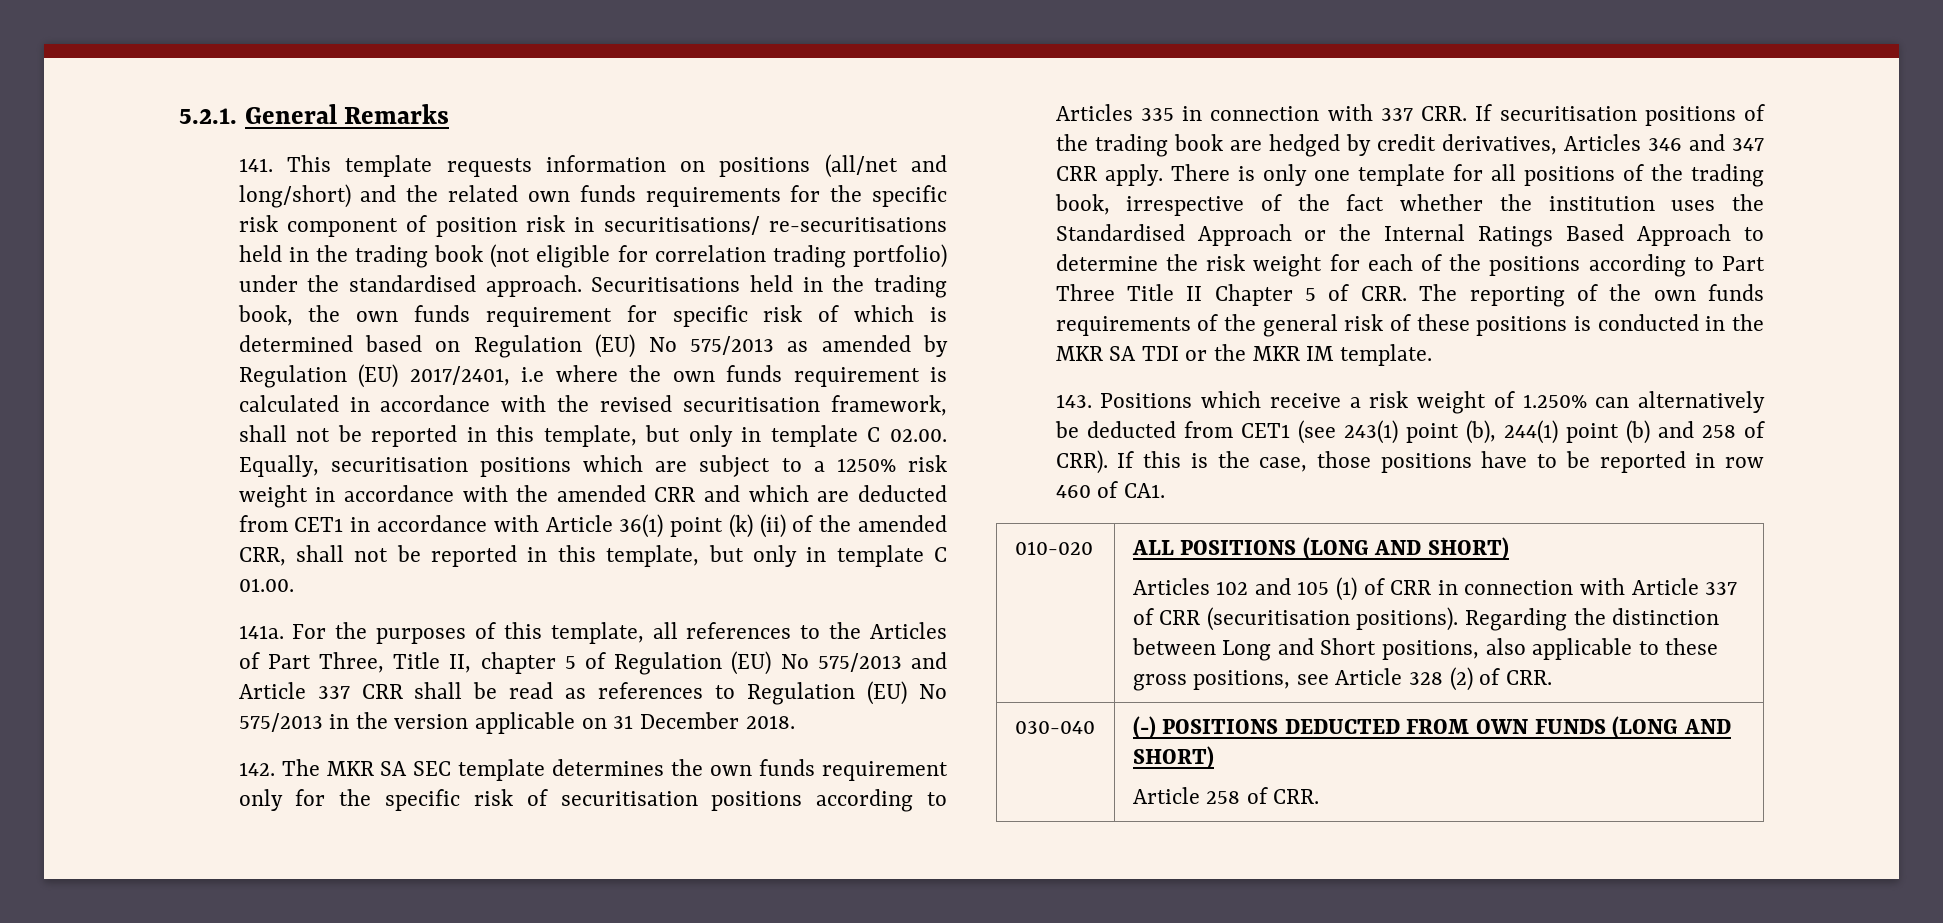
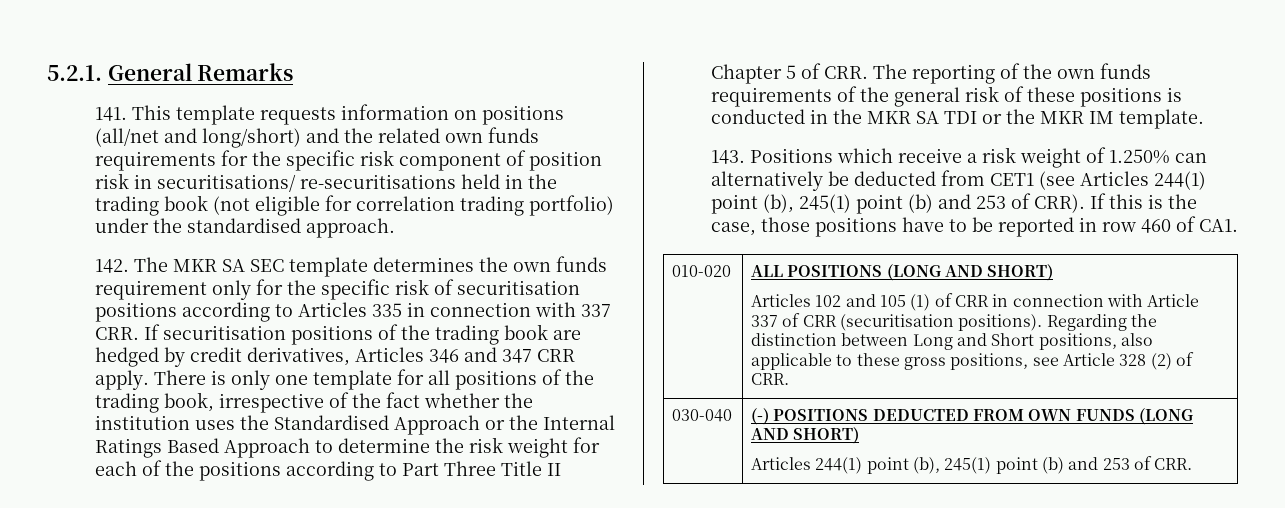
- Securitisations held in the trading book, the own funds requirement for specific risk of which is determined based on Regulation (EU) No 575/2013 as amended by Regulation (EU) 2017/2401, i.e where the own funds requirement is calculated in accordance with the revised securitisation framework, shall not be reported in this template, but only in template C 02.00. Equally, securitisation positions which are subject to a 1250% risk weight in accordance with the amended CRR and which are deducted from CET1 in accordance with Article 36(1) point (k) (ii) of the amended CRR, shall not be reported in this template, but only in template C 01.00.
- 141a. For the purposes of this template, all references to the Articles of Part Three, Title II, chapter 5 of Regulation (EU) No 575/2013 and Article 337 CRR shall be read as references to Regulation (EU) No 575/2013 in the version applicable on 31 December 2018.
- 143. Positions which receive a risk weight of 1.250% can alternatively be deducted from CET1 (see 243(1) point (b), 244(1) point (b) and 258 of CRR).
+ 143. Positions which receive a risk weight of 1.250% can alternatively be deducted from CET1 (see Articles 244(1) point (b), 245(1) point (b) and 253 of CRR).
  030-040 | (-) POSITIONS DEDUCTED FROM OWN FUNDS (LONG AND SHORT)
- Article 258 of CRR.
+ Articles 244(1) point (b), 245(1) point (b) and 253 of CRR.

